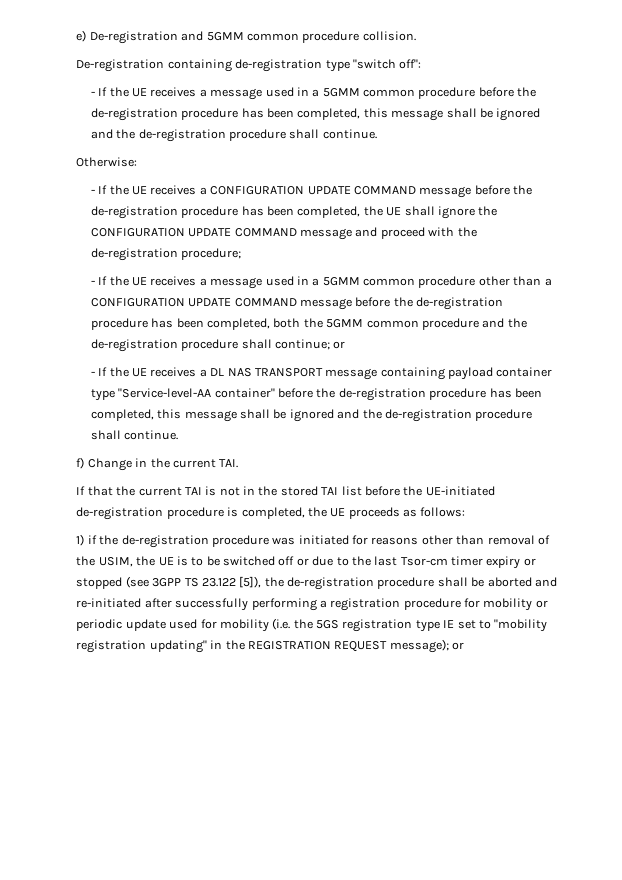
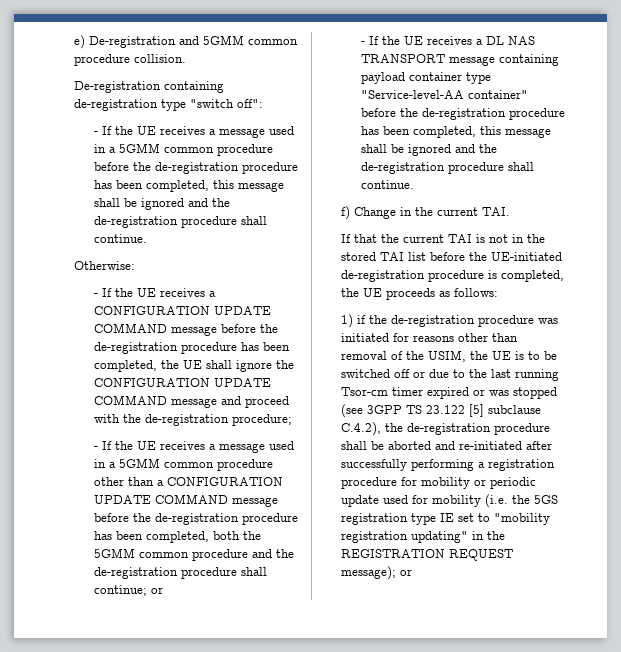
- 1) if the de-registration procedure was initiated for reasons other than removal of the USIM, the UE is to be switched off or due to the last Tsor-cm timer expiry or stopped (see 3GPP TS 23.122 [5]), the de-registration procedure shall be aborted and re-initiated after successfully performing a registration procedure for mobility or periodic update used for mobility (i.e. the 5GS registration type IE set to "mobility registration updating" in the REGISTRATION REQUEST message);
+ 1) if the de-registration procedure was initiated for reasons other than removal of the USIM, the UE is to be switched off or due to the last running Tsor-cm timer expired or was stopped (see 3GPP TS 23.122 [5] subclause C.4.2), the de-registration procedure shall be aborted and re-initiated after successfully performing a registration procedure for mobility or periodic update used for mobility (i.e. the 5GS registration type IE set to "mobility registration updating" in the REGISTRATION REQUEST message);

